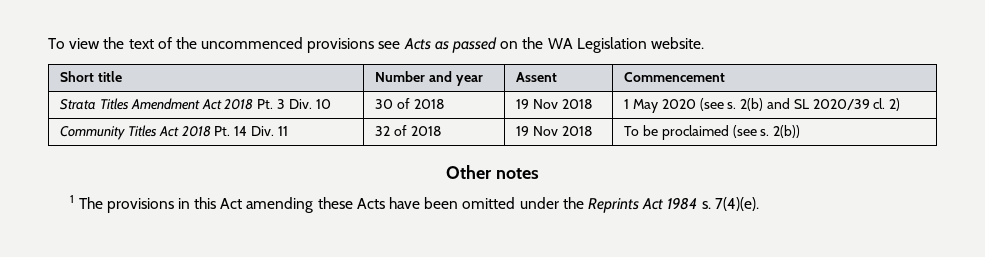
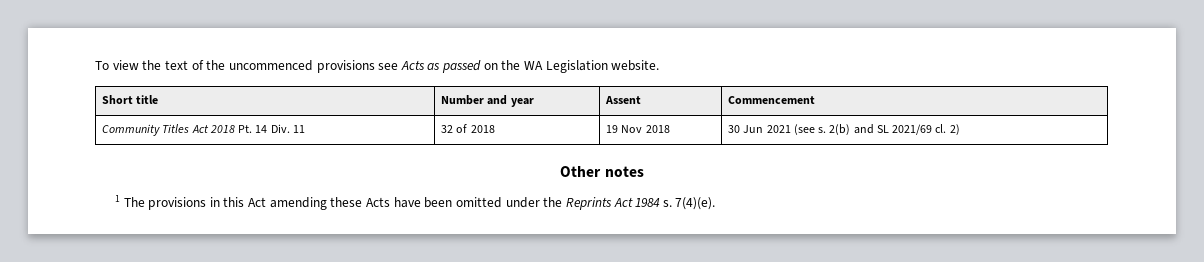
- Strata Titles Amendment Act 2018 Pt. 3 Div. 10 | 30 of 2018 | 19 Nov 2018 | 1 May 2020 (see s. 2(b) and SL 2020/39 cl. 2)
- Community Titles Act 2018 Pt. 14 Div. 11 | 32 of 2018 | 19 Nov 2018 | To be proclaimed (see s. 2(b))
+ Community Titles Act 2018 Pt. 14 Div. 11 | 32 of 2018 | 19 Nov 2018 | 30 Jun 2021 (see s. 2(b) and SL 2021/69 cl. 2)

